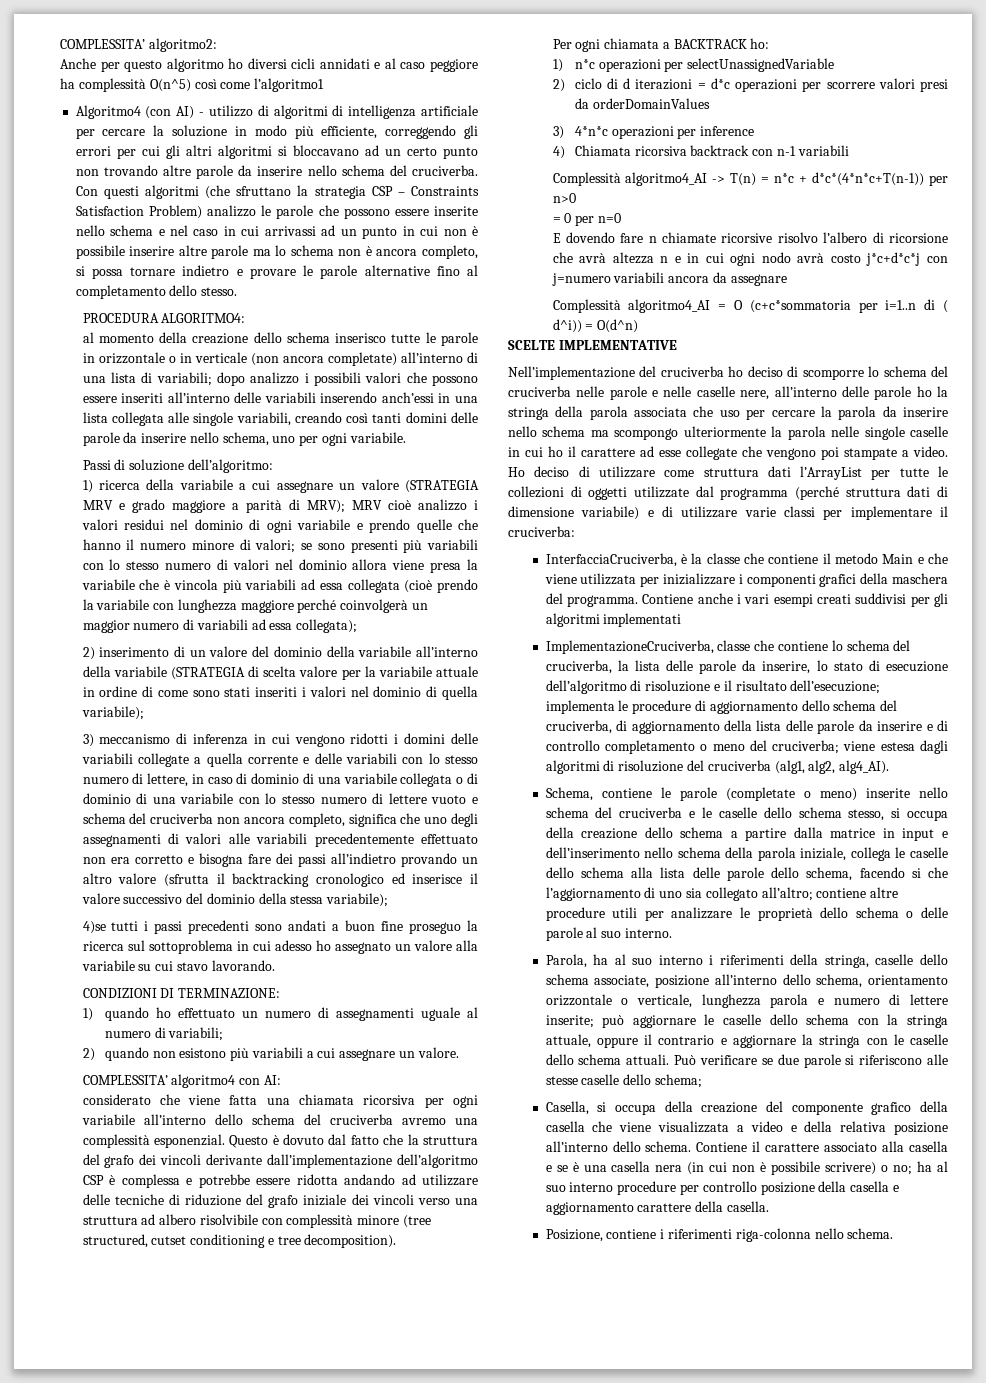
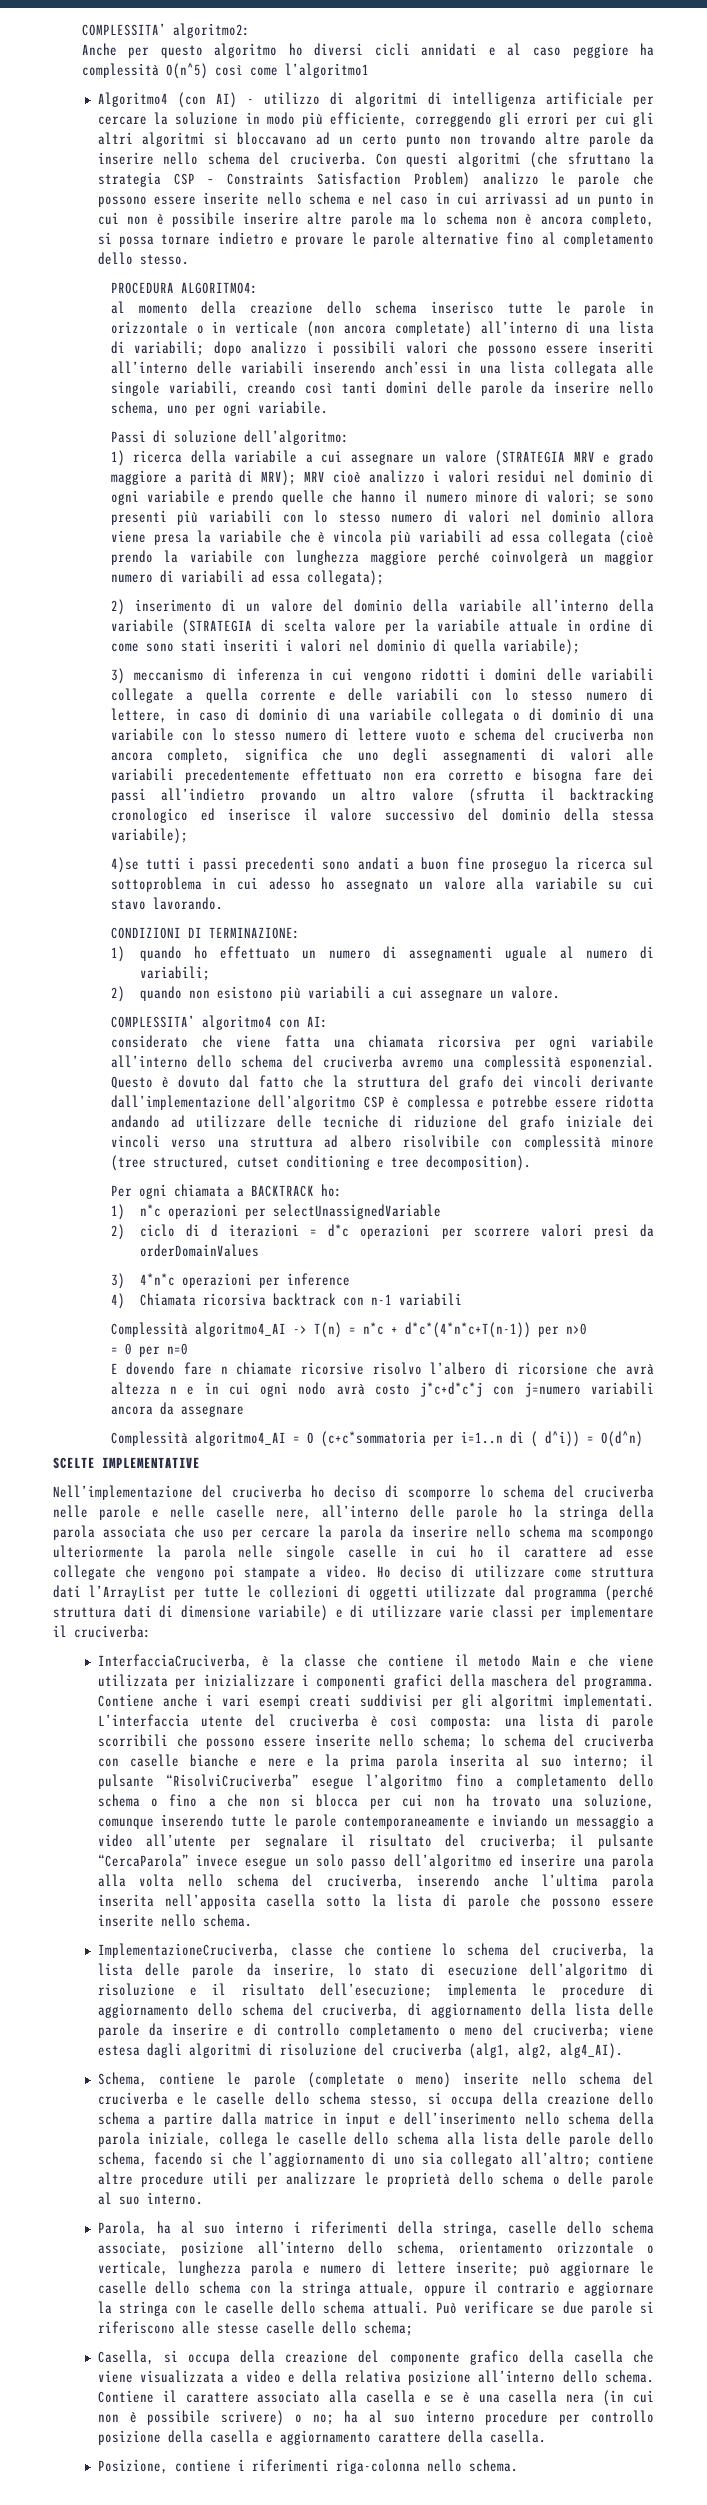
- Contiene anche i vari esempi creati suddivisi per gli algoritmi implementati
+ Contiene anche i vari esempi creati suddivisi per gli algoritmi implementati. L’interfaccia utente del cruciverba è così composta: una lista di parole scorribili che possono essere inserite nello schema; lo schema del cruciverba con caselle bianche e nere e la prima parola inserita al suo interno; il pulsante “RisolviCruciverba” esegue l’algoritmo fino a completamento dello schema o fino a che non si blocca per cui non ha trovato una soluzione, comunque inserendo tutte le parole contemporaneamente e inviando un messaggio a video all’utente per segnalare il risultato del cruciverba; il pulsante “CercaParola” invece esegue un solo passo dell’algoritmo ed inserire una parola alla volta nello schema del cruciverba, inserendo anche l’ultima parola inserita nell’apposita casella sotto la lista di parole che possono essere inserite nello schema.

